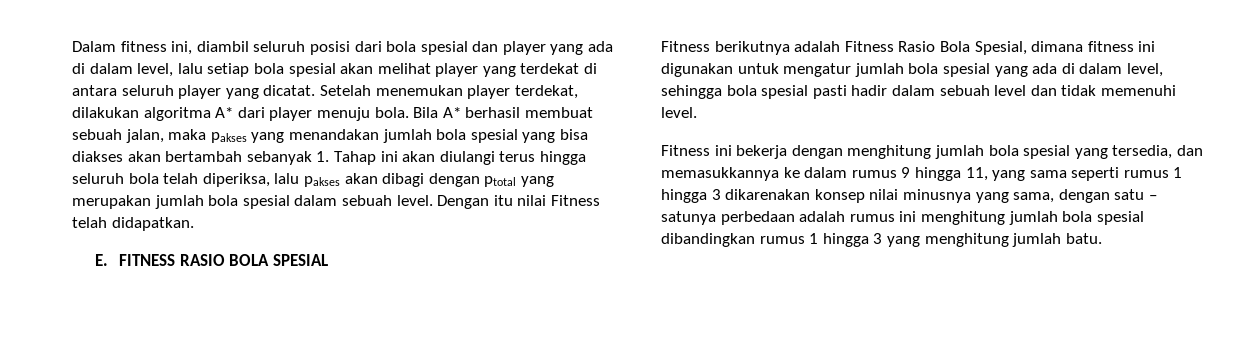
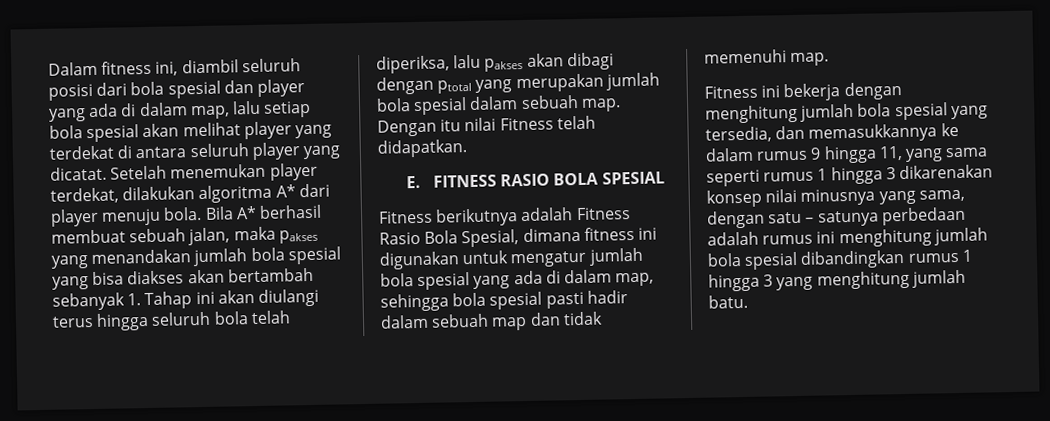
- Dalam fitness ini, diambil seluruh posisi dari bola spesial dan player yang ada di dalam level, lalu setiap bola spesial akan melihat player yang terdekat di antara seluruh player yang dicatat.
+ Dalam fitness ini, diambil seluruh posisi dari bola spesial dan player yang ada di dalam map, lalu setiap bola spesial akan melihat player yang terdekat di antara seluruh player yang dicatat.
- Bila A* berhasil membuat sebuah jalan, maka pakses yang menandakan jumlah bola spesial yang bisa diakses akan bertambah sebanyak 1. Tahap ini akan diulangi terus hingga seluruh bola telah diperiksa, lalu pakses akan dibagi dengan ptotal yang merupakan jumlah bola spesial dalam sebuah level.
+ Bila A* berhasil membuat sebuah jalan, maka pakses yang menandakan jumlah bola spesial yang bisa diakses akan bertambah sebanyak 1. Tahap ini akan diulangi terus hingga seluruh bola telah diperiksa, lalu pakses akan dibagi dengan ptotal yang merupakan jumlah bola spesial dalam sebuah map.
- Fitness berikutnya adalah Fitness Rasio Bola Spesial, dimana fitness ini digunakan untuk mengatur jumlah bola spesial yang ada di dalam level, sehingga bola spesial pasti hadir dalam sebuah level dan tidak memenuhi level.
+ Fitness berikutnya adalah Fitness Rasio Bola Spesial, dimana fitness ini digunakan untuk mengatur jumlah bola spesial yang ada di dalam map, sehingga bola spesial pasti hadir dalam sebuah map dan tidak memenuhi map.

